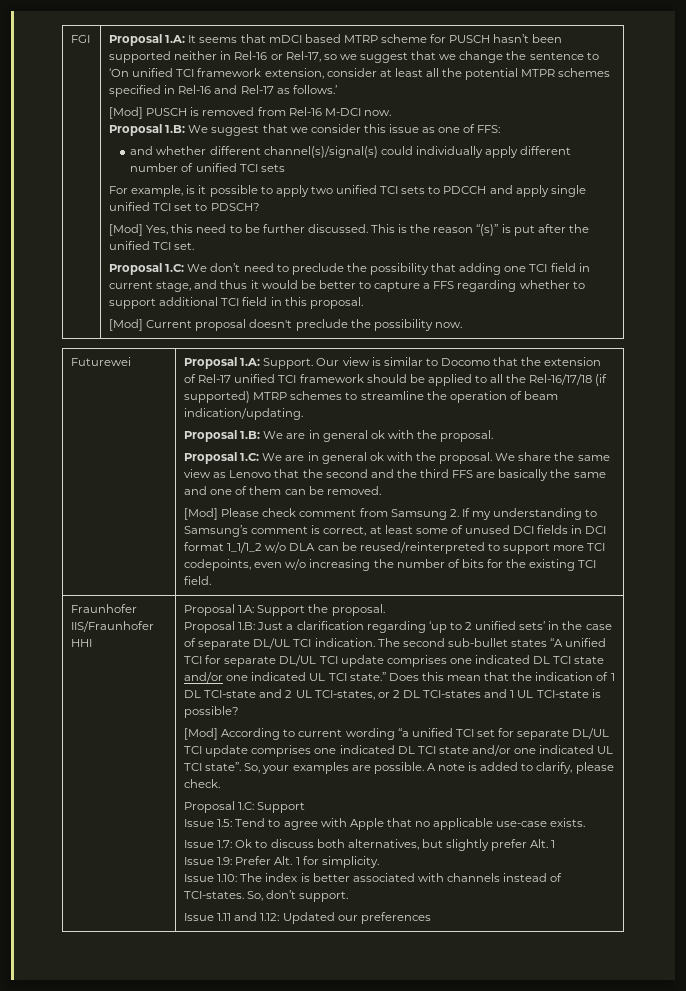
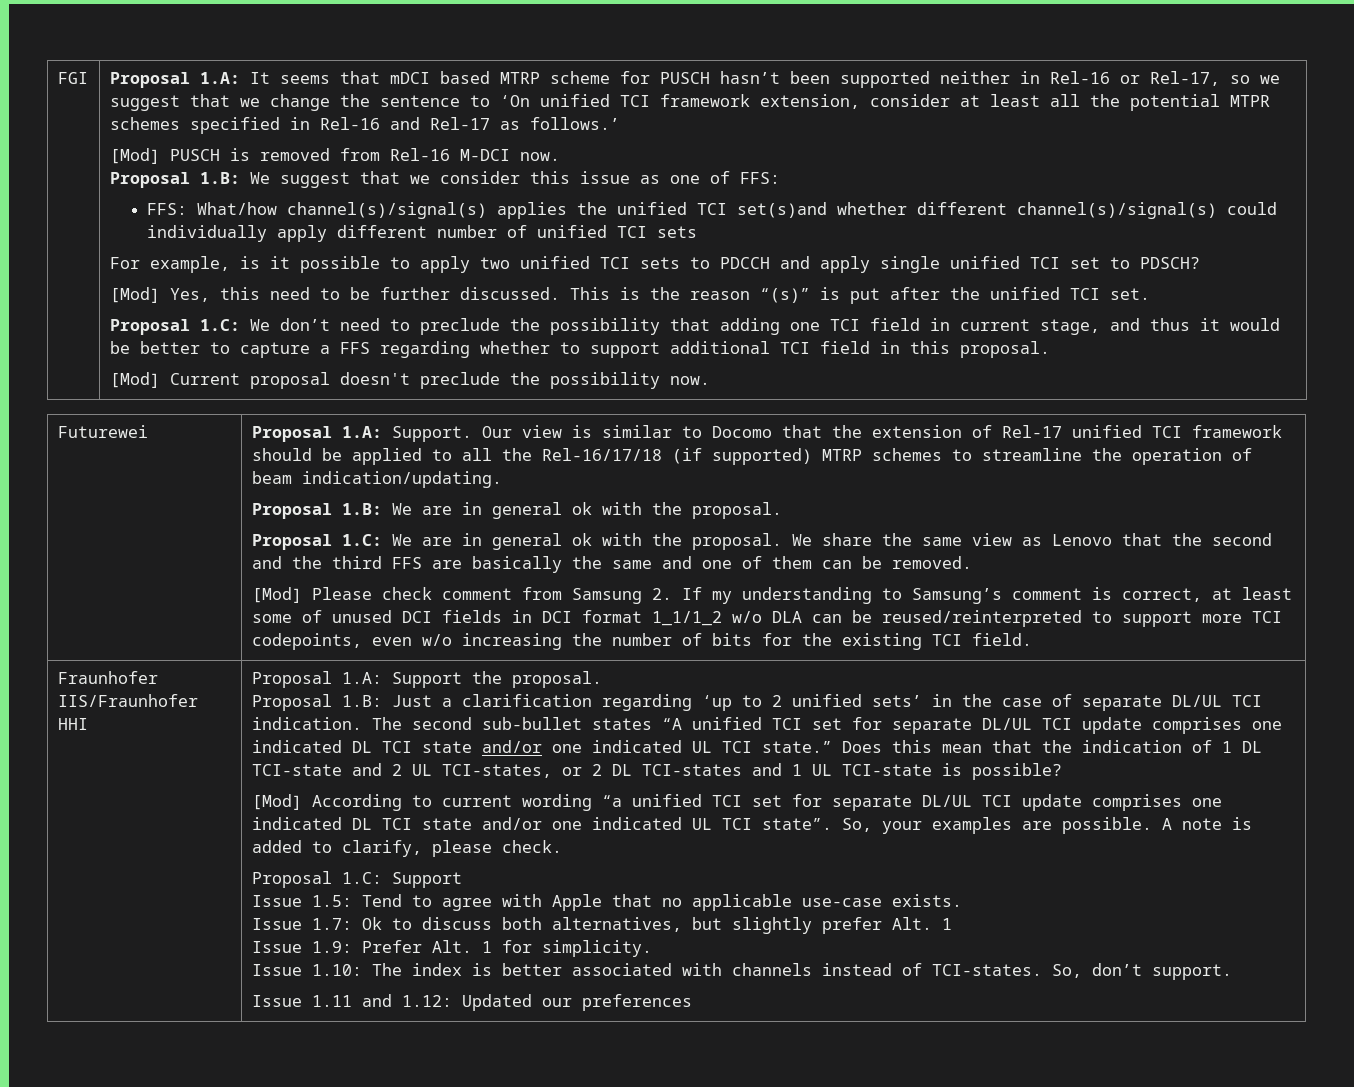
- and whether different channel(s)/signal(s) could individually apply different number of unified TCI sets
+ FFS: What/how channel(s)/signal(s) applies the unified TCI set(s)and whether different channel(s)/signal(s) could individually apply different number of unified TCI sets
- The second sub-bullet states “A unified TCI for separate DL/UL TCI update comprises one indicated DL TCI state and/or one indicated UL TCI state.”
+ The second sub-bullet states “A unified TCI set for separate DL/UL TCI update comprises one indicated DL TCI state and/or one indicated UL TCI state.”

